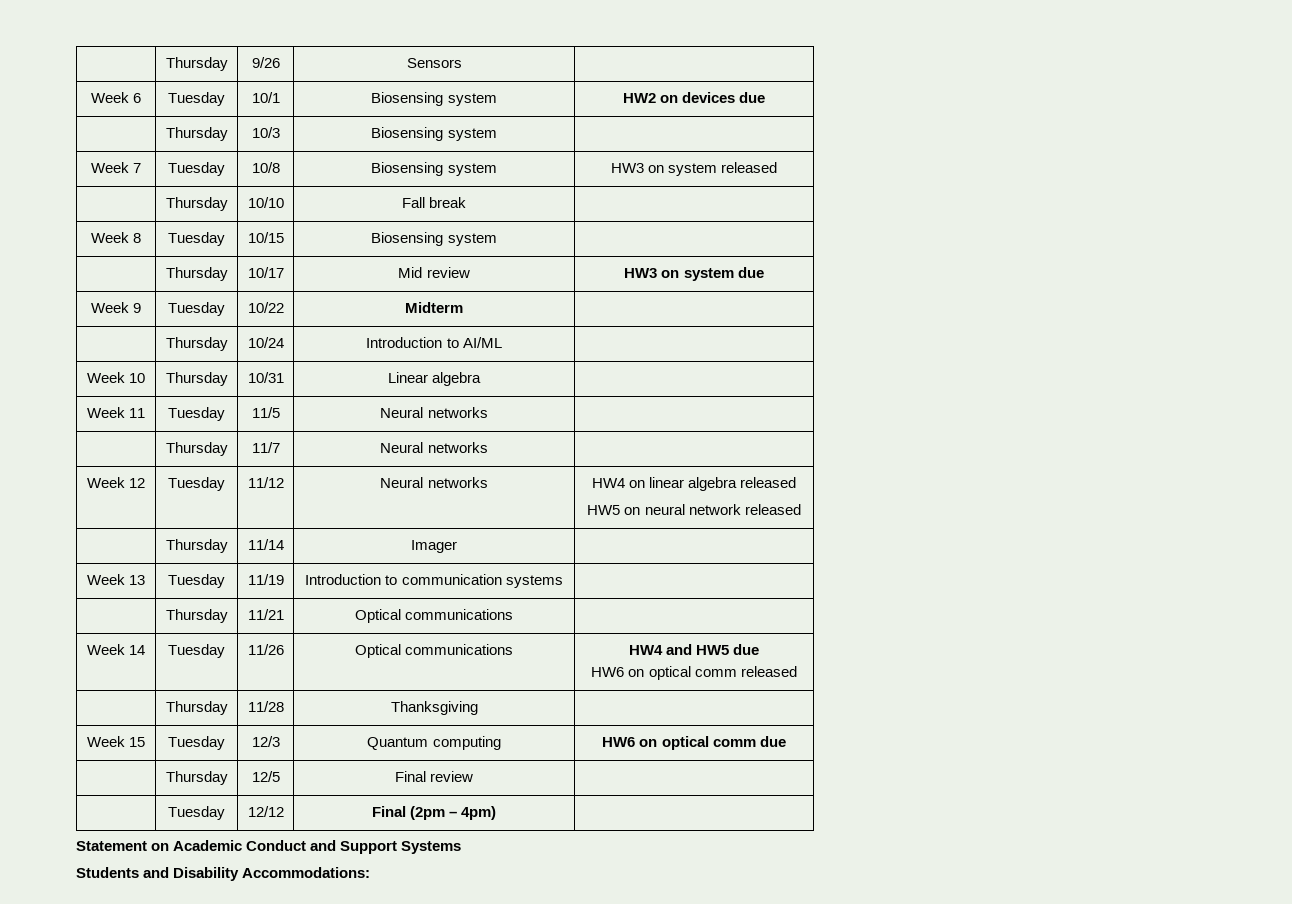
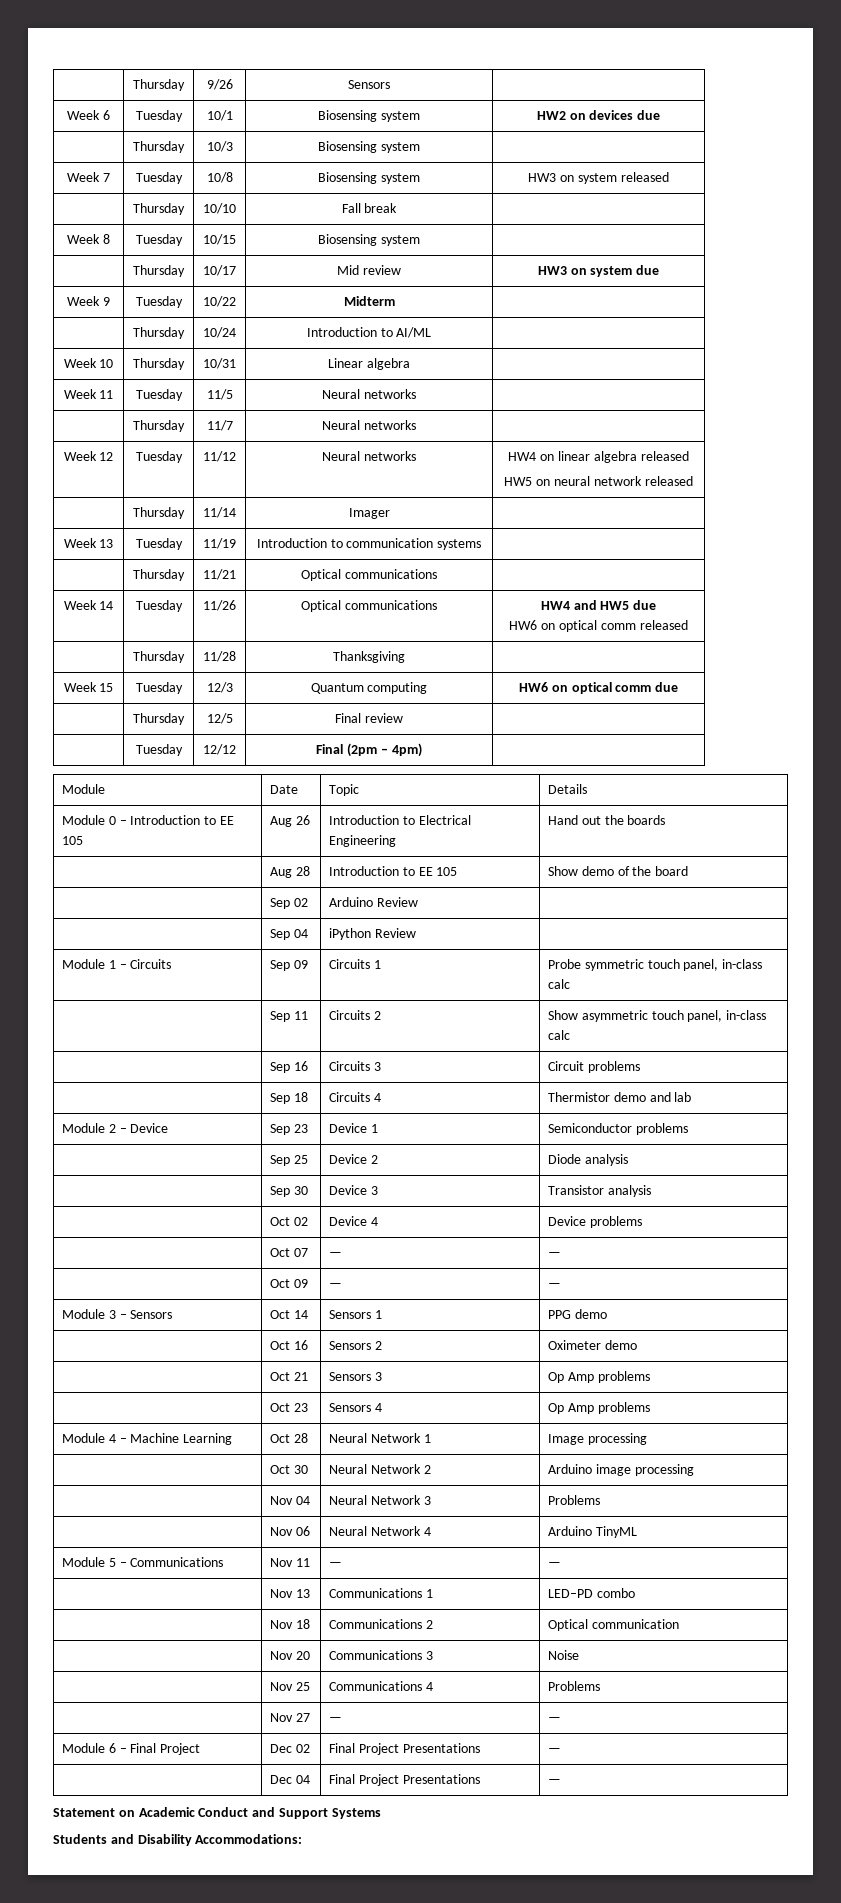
+ Module | Date | Topic | Details
+ Module 0 – Introduction to EE 105 | Aug 26 | Introduction to Electrical Engineering | Hand out the boards
+ | Aug 28 | Introduction to EE 105 | Show demo of the board
+ | Sep 02 | Arduino Review |
+ | Sep 04 | iPython Review |
+ Module 1 – Circuits | Sep 09 | Circuits 1 | Probe symmetric touch panel, in-class calc
+ | Sep 11 | Circuits 2 | Show asymmetric touch panel, in-class calc
+ | Sep 16 | Circuits 3 | Circuit problems
+ | Sep 18 | Circuits 4 | Thermistor demo and lab
+ Module 2 – Device | Sep 23 | Device 1 | Semiconductor problems
+ | Sep 25 | Device 2 | Diode analysis
+ | Sep 30 | Device 3 | Transistor analysis
+ | Oct 02 | Device 4 | Device problems
+ | Oct 07 | — | —
+ | Oct 09 | — | —
+ Module 3 – Sensors | Oct 14 | Sensors 1 | PPG demo
+ | Oct 16 | Sensors 2 | Oximeter demo
+ | Oct 21 | Sensors 3 | Op Amp problems
+ | Oct 23 | Sensors 4 | Op Amp problems
+ Module 4 – Machine Learning | Oct 28 | Neural Network 1 | Image processing
+ | Oct 30 | Neural Network 2 | Arduino image processing
+ | Nov 04 | Neural Network 3 | Problems
+ | Nov 06 | Neural Network 4 | Arduino TinyML
+ Module 5 – Communications | Nov 11 | — | —
+ | Nov 13 | Communications 1 | LED–PD combo
+ | Nov 18 | Communications 2 | Optical communication
+ | Nov 20 | Communications 3 | Noise
+ | Nov 25 | Communications 4 | Problems
+ | Nov 27 | — | —
+ Module 6 – Final Project | Dec 02 | Final Project Presentations | —
+ | Dec 04 | Final Project Presentations | —

